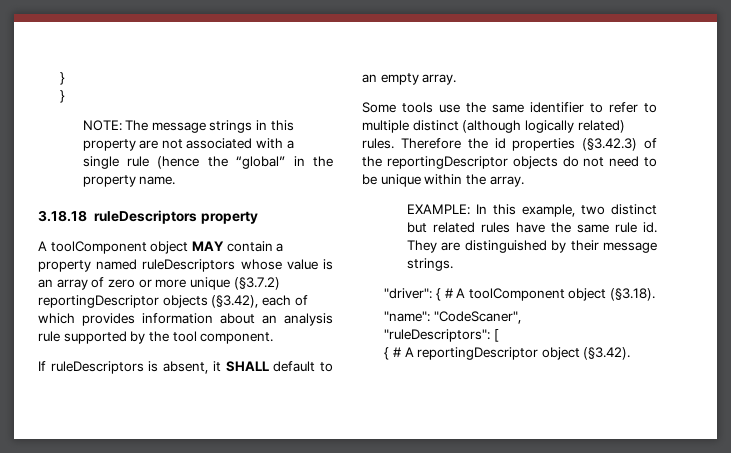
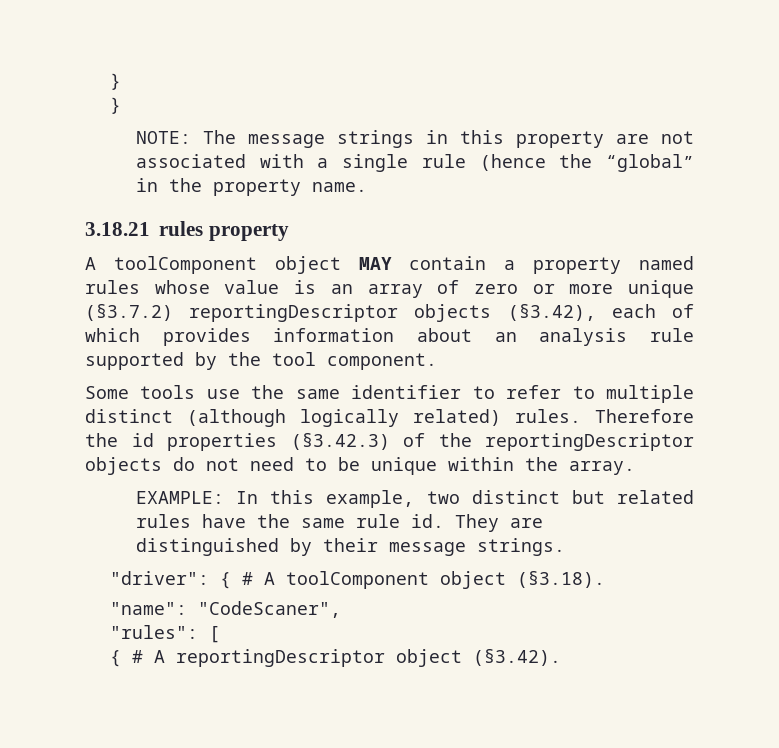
- 3.18.18 ruleDescriptors property
+ 3.18.21 rules property
- A toolComponent object MAY contain a property named ruleDescriptors whose value is an array of zero or more unique (§3.7.2) reportingDescriptor objects (§3.42), each of which provides information about an analysis rule supported by the tool component.
+ A toolComponent object MAY contain a property named rules whose value is an array of zero or more unique (§3.7.2) reportingDescriptor objects (§3.42), each of which provides information about an analysis rule supported by the tool component.
- If ruleDescriptors is absent, it SHALL default to an empty array.
- "ruleDescriptors": [
+ "rules": [

